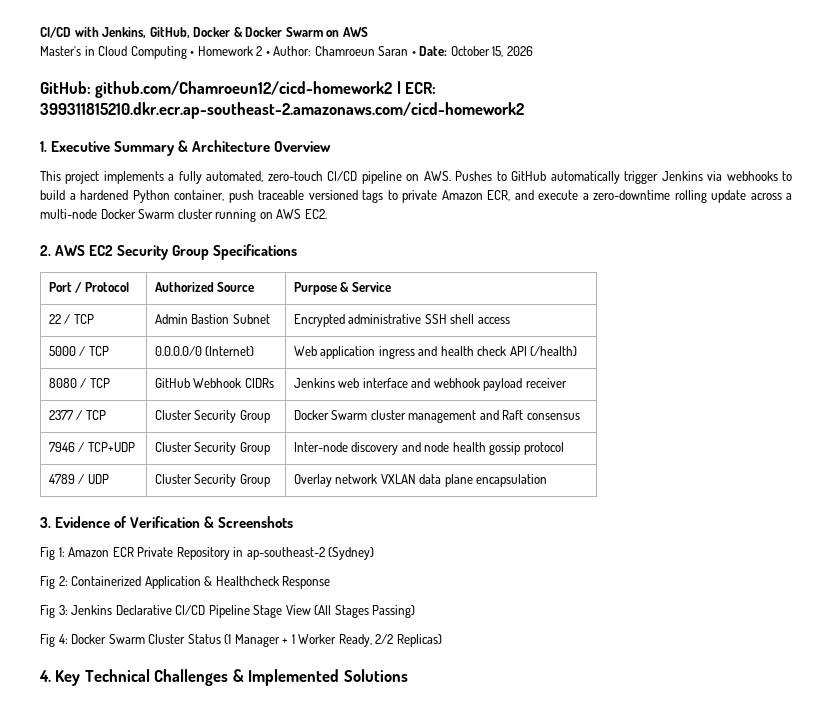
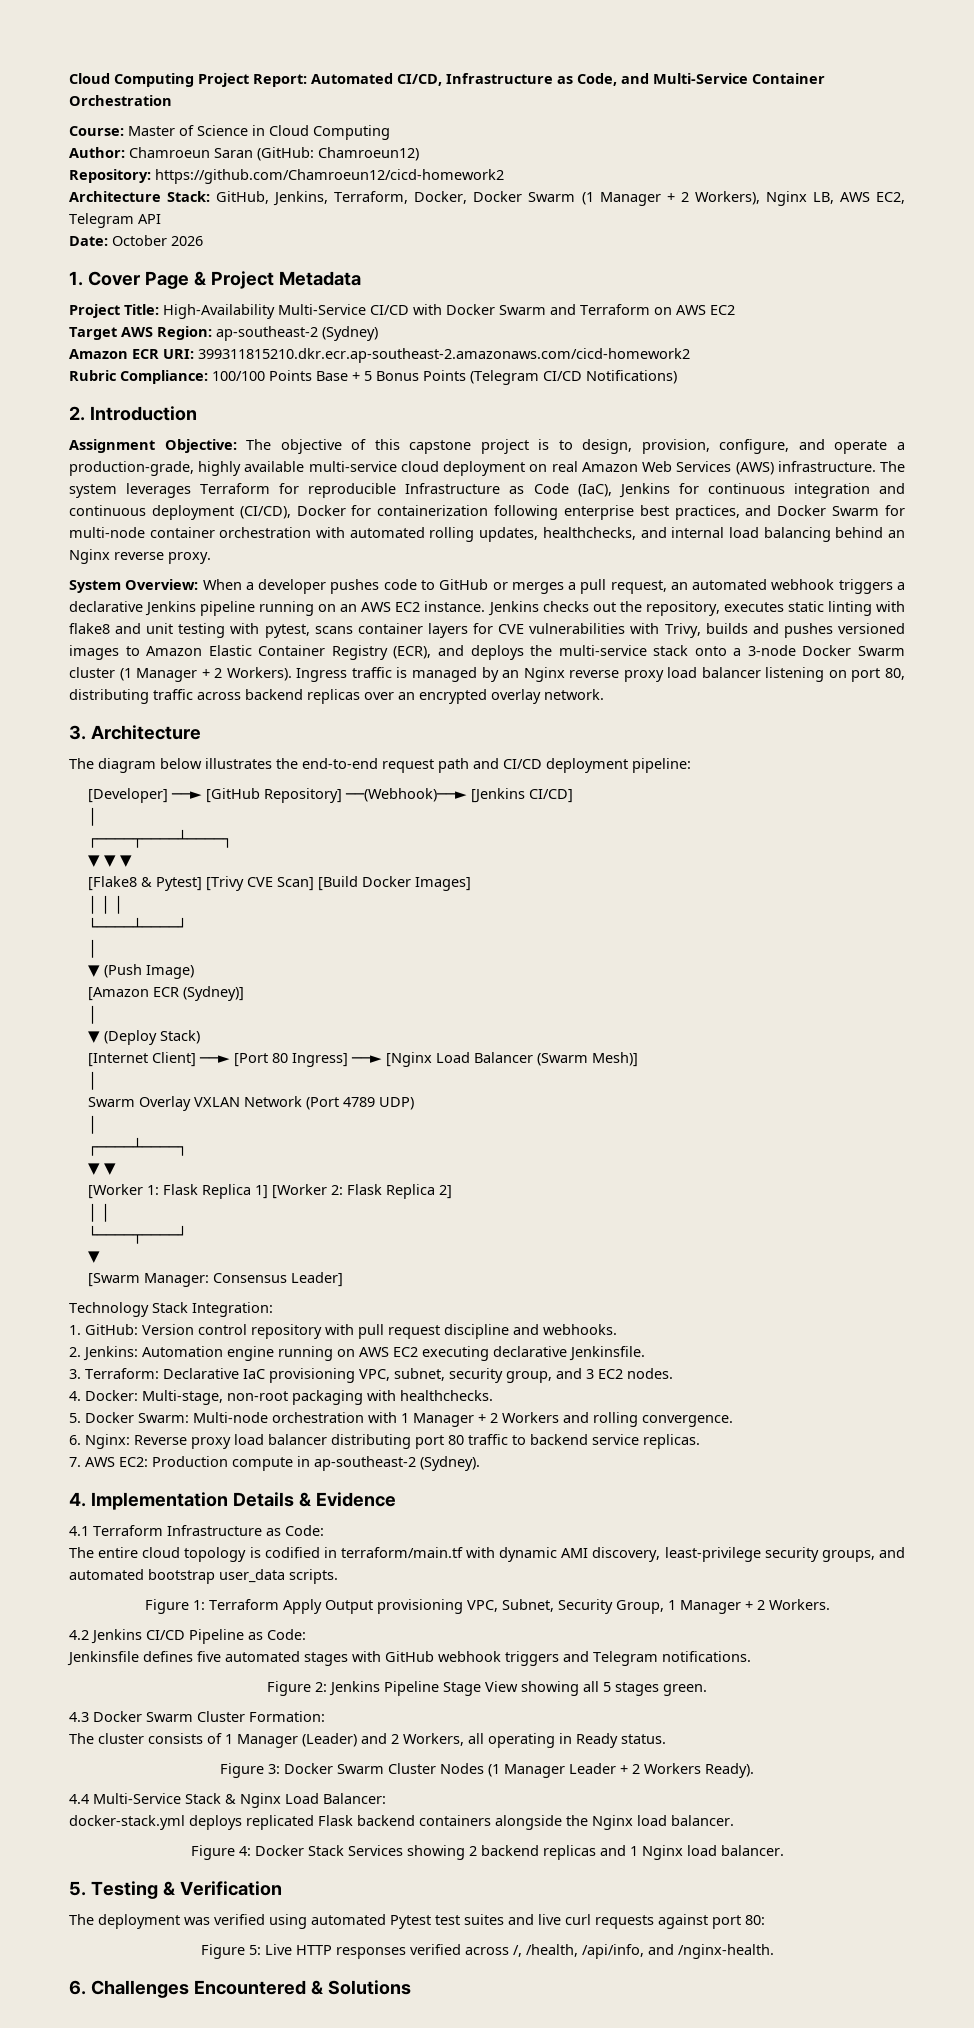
- CI/CD with Jenkins, GitHub, Docker & Docker Swarm on AWS
- Master's in Cloud Computing • Homework 2 • Author: Chamroeun Saran • Date: October 15, 2026
+ Cloud Computing Project Report: Automated CI/CD, Infrastructure as Code, and Multi-Service Container Orchestration
+ Course: Master of Science in Cloud Computing
+ Author: Chamroeun Saran (GitHub: Chamroeun12)
+ Repository: https://github.com/Chamroeun12/cicd-homework2
+ Architecture Stack: GitHub, Jenkins, Terraform, Docker, Docker Swarm (1 Manager + 2 Workers), Nginx LB, AWS EC2, Telegram API
+ Date: October 2026
- GitHub: github.com/Chamroeun12/cicd-homework2 | ECR: 399311815210.dkr.ecr.ap-southeast-2.amazonaws.com/cicd-homework2
- 1. Executive Summary & Architecture Overview
- This project implements a fully automated, zero-touch CI/CD pipeline on AWS. Pushes to GitHub automatically trigger Jenkins via webhooks to build a hardened Python container, push traceable versioned tags to private Amazon ECR, and execute a zero-downtime rolling update across a multi-node Docker Swarm cluster running on AWS EC2.
- 2. AWS EC2 Security Group Specifications
- Port / Protocol | Authorized Source | Purpose & Service
- 22 / TCP | Admin Bastion Subnet | Encrypted administrative SSH shell access
- 5000 / TCP | 0.0.0.0/0 (Internet) | Web application ingress and health check API (/health)
- 8080 / TCP | GitHub Webhook CIDRs | Jenkins web interface and webhook payload receiver
- 2377 / TCP | Cluster Security Group | Docker Swarm cluster management and Raft consensus
- 7946 / TCP+UDP | Cluster Security Group | Inter-node discovery and node health gossip protocol
- 4789 / UDP | Cluster Security Group | Overlay network VXLAN data plane encapsulation
- 3. Evidence of Verification & Screenshots
- Fig 1: Amazon ECR Private Repository in ap-southeast-2 (Sydney)
- Fig 2: Containerized Application & Healthcheck Response
- Fig 3: Jenkins Declarative CI/CD Pipeline Stage View (All Stages Passing)
- Fig 4: Docker Swarm Cluster Status (1 Manager + 1 Worker Ready, 2/2 Replicas)
- 4. Key Technical Challenges & Implemented Solutions
+ 1. Cover Page & Project Metadata
+ Project Title: High-Availability Multi-Service CI/CD with Docker Swarm and Terraform on AWS EC2
+ Target AWS Region: ap-southeast-2 (Sydney)
+ Amazon ECR URI: 399311815210.dkr.ecr.ap-southeast-2.amazonaws.com/cicd-homework2
+ Rubric Compliance: 100/100 Points Base + 5 Bonus Points (Telegram CI/CD Notifications)
+ 2. Introduction
+ Assignment Objective: The objective of this capstone project is to design, provision, configure, and operate a production-grade, highly available multi-service cloud deployment on real Amazon Web Services (AWS) infrastructure. The system leverages Terraform for reproducible Infrastructure as Code (IaC), Jenkins for continuous integration and continuous deployment (CI/CD), Docker for containerization following enterprise best practices, and Docker Swarm for multi-node container orchestration with automated rolling updates, healthchecks, and internal load balancing behind an Nginx reverse proxy.
+ System Overview: When a developer pushes code to GitHub or merges a pull request, an automated webhook triggers a declarative Jenkins pipeline running on an AWS EC2 instance. Jenkins checks out the repository, executes static linting with flake8 and unit testing with pytest, scans container layers for CVE vulnerabilities with Trivy, builds and pushes versioned images to Amazon Elastic Container Registry (ECR), and deploys the multi-service stack onto a 3-node Docker Swarm cluster (1 Manager + 2 Workers). Ingress traffic is managed by an Nginx reverse proxy load balancer listening on port 80, distributing traffic across backend replicas over an encrypted overlay network.
+ 3. Architecture
+ The diagram below illustrates the end-to-end request path and CI/CD deployment pipeline:
+ [Developer] ──► [GitHub Repository] ──(Webhook)──► [Jenkins CI/CD]
+ │
+ ┌────┬────┴────┐
+ ▼ ▼ ▼
+ [Flake8 & Pytest] [Trivy CVE Scan] [Build Docker Images]
+ │ │ │
+ └────┴────┘
+ │
+ ▼ (Push Image)
+ [Amazon ECR (Sydney)]
+ │
+ ▼ (Deploy Stack)
+ [Internet Client] ──► [Port 80 Ingress] ──► [Nginx Load Balancer (Swarm Mesh)]
+ │
+ Swarm Overlay VXLAN Network (Port 4789 UDP)
+ │
+ ┌────┴────┐
+ ▼ ▼
+ [Worker 1: Flask Replica 1] [Worker 2: Flask Replica 2]
+ │ │
+ └────┬────┘
+ ▼
+ [Swarm Manager: Consensus Leader]
+ Technology Stack Integration:
+ 1. GitHub: Version control repository with pull request discipline and webhooks.
+ 2. Jenkins: Automation engine running on AWS EC2 executing declarative Jenkinsfile.
+ 3. Terraform: Declarative IaC provisioning VPC, subnet, security group, and 3 EC2 nodes.
+ 4. Docker: Multi-stage, non-root packaging with healthchecks.
+ 5. Docker Swarm: Multi-node orchestration with 1 Manager + 2 Workers and rolling convergence.
+ 6. Nginx: Reverse proxy load balancer distributing port 80 traffic to backend service replicas.
+ 7. AWS EC2: Production compute in ap-southeast-2 (Sydney).
+ 4. Implementation Details & Evidence
+ 4.1 Terraform Infrastructure as Code:
+ The entire cloud topology is codified in terraform/main.tf with dynamic AMI discovery, least-privilege security groups, and automated bootstrap user_data scripts.
+ Figure 1: Terraform Apply Output provisioning VPC, Subnet, Security Group, 1 Manager + 2 Workers.
+ 4.2 Jenkins CI/CD Pipeline as Code:
+ Jenkinsfile defines five automated stages with GitHub webhook triggers and Telegram notifications.
+ Figure 2: Jenkins Pipeline Stage View showing all 5 stages green.
+ 4.3 Docker Swarm Cluster Formation:
+ The cluster consists of 1 Manager (Leader) and 2 Workers, all operating in Ready status.
+ Figure 3: Docker Swarm Cluster Nodes (1 Manager Leader + 2 Workers Ready).
+ 4.4 Multi-Service Stack & Nginx Load Balancer:
+ docker-stack.yml deploys replicated Flask backend containers alongside the Nginx load balancer.
+ Figure 4: Docker Stack Services showing 2 backend replicas and 1 Nginx load balancer.
+ 5. Testing & Verification
+ The deployment was verified using automated Pytest test suites and live curl requests against port 80:
+ Figure 5: Live HTTP responses verified across /, /health, /api/info, and /nginx-health.
+ 6. Challenges Encountered & Solutions

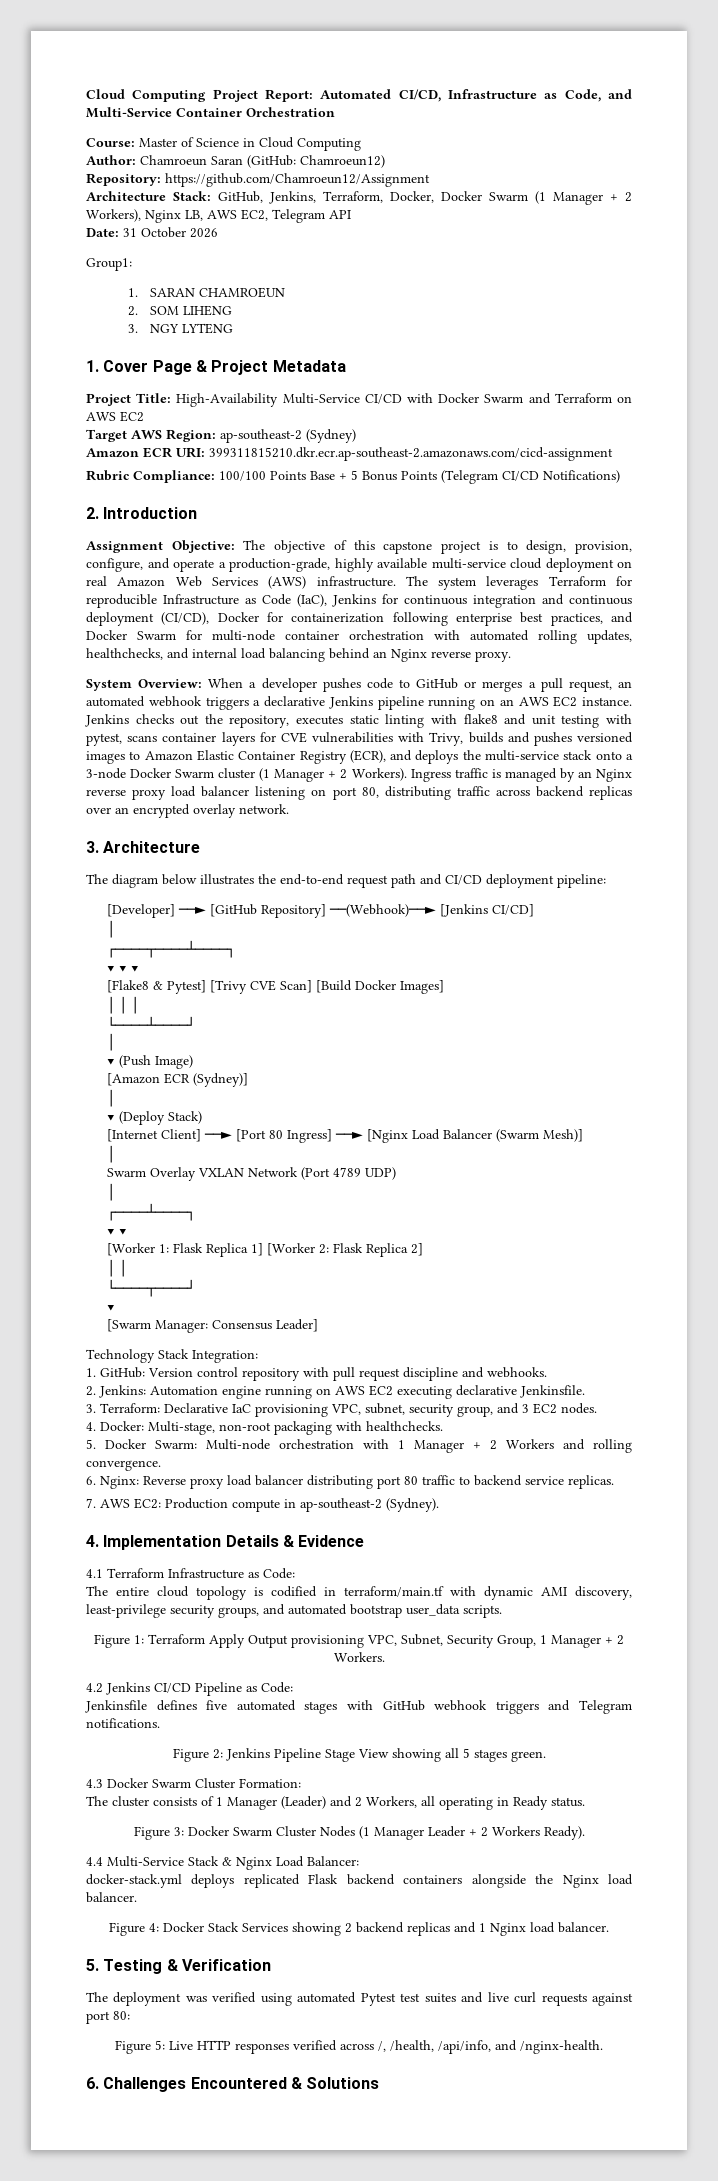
- Repository: https://github.com/Chamroeun12/cicd-homework2
+ Repository: https://github.com/Chamroeun12/Assignment
- Date: October 2026
+ Date: 31 October 2026
+ Group1:
+ 1. SARAN CHAMROEUN
+ 2. SOM LIHENG
+ 3. NGY LYTENG
- Amazon ECR URI: 399311815210.dkr.ecr.ap-southeast-2.amazonaws.com/cicd-homework2
+ Amazon ECR URI: 399311815210.dkr.ecr.ap-southeast-2.amazonaws.com/cicd-assignment

